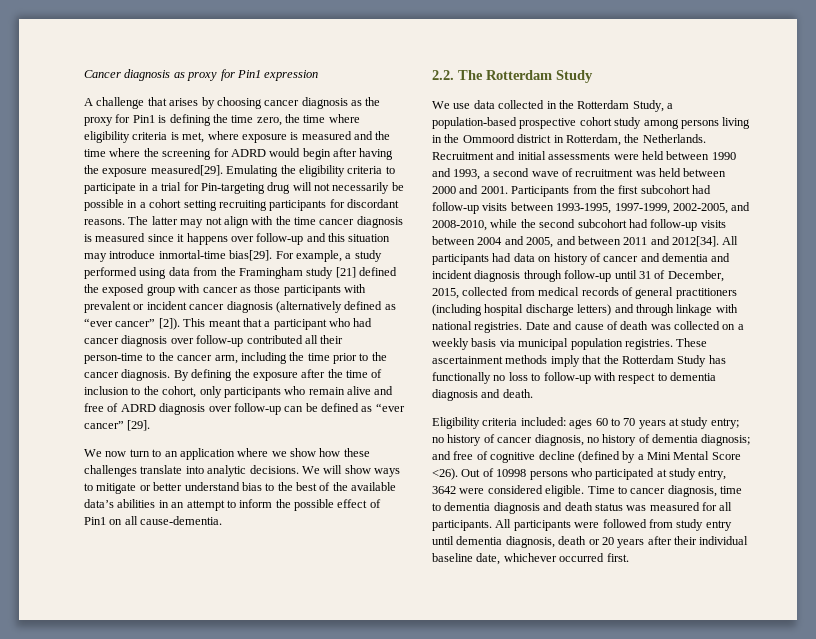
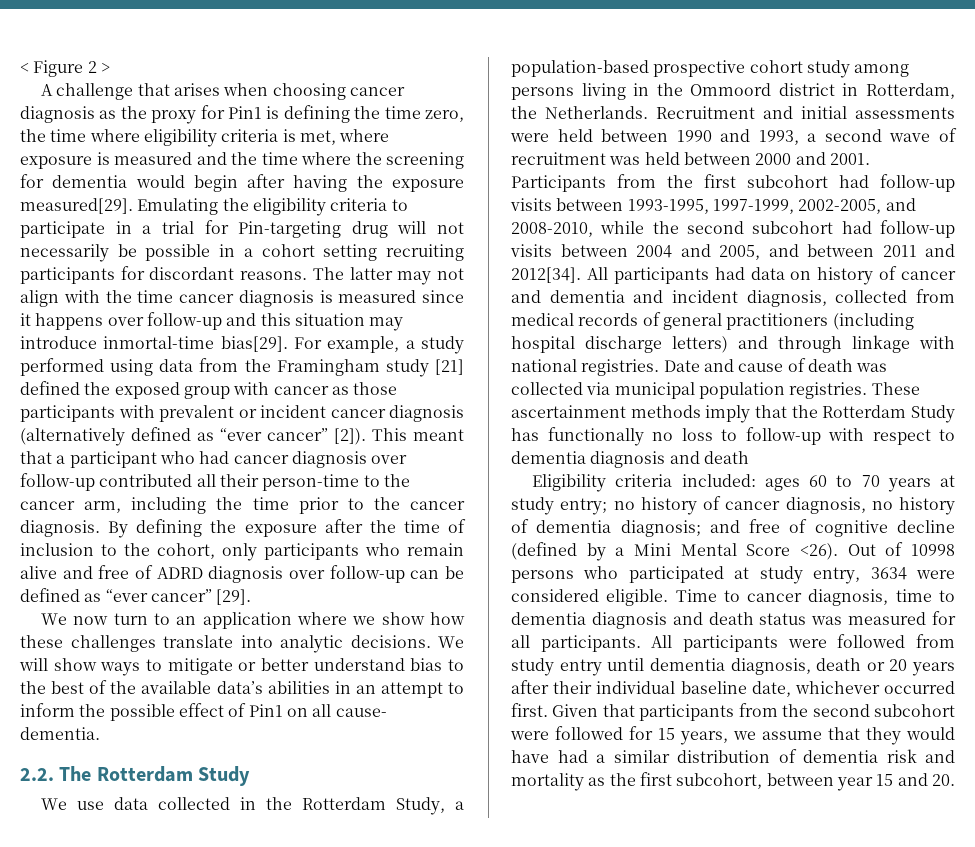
- Cancer diagnosis as proxy for Pin1 expression
+ < Figure 2 >
- A challenge that arises by choosing cancer diagnosis as the proxy for Pin1 is defining the time zero, the time where eligibility criteria is met, where exposure is measured and the time where the screening for ADRD would begin after having the exposure measured[29].
+ A challenge that arises when choosing cancer diagnosis as the proxy for Pin1 is defining the time zero, the time where eligibility criteria is met, where exposure is measured and the time where the screening for dementia would begin after having the exposure measured[29].
- We will show ways to mitigate or better understand bias to the best of the available data’s abilities in an attempt to inform the possible effect of Pin1 on all cause-dementia.
+ We will show ways to mitigate or better understand bias to the best of the available data’s abilities in an attempt to inform the possible effect of Pin1 on all cause- dementia.
- All participants had data on history of cancer and dementia and incident diagnosis through follow-up until 31 of December, 2015, collected from medical records of general practitioners (including hospital discharge letters) and through linkage with national registries.
+ All participants had data on history of cancer and dementia and incident diagnosis, collected from medical records of general practitioners (including hospital discharge letters) and through linkage with national registries.
- Date and cause of death was collected on a weekly basis via municipal population registries.
+ Date and cause of death was collected via municipal population registries.
- These ascertainment methods imply that the Rotterdam Study has functionally no loss to follow-up with respect to dementia diagnosis and death.
+ These ascertainment methods imply that the Rotterdam Study has functionally no loss to follow-up with respect to dementia diagnosis and death
- Out of 10998 persons who participated at study entry, 3642 were considered eligible.
+ Out of 10998 persons who participated at study entry, 3634 were considered eligible.
+ Given that participants from the second subcohort were followed for 15 years, we assume that they would have had a similar distribution of dementia risk and mortality as the first subcohort, between year 15 and 20.

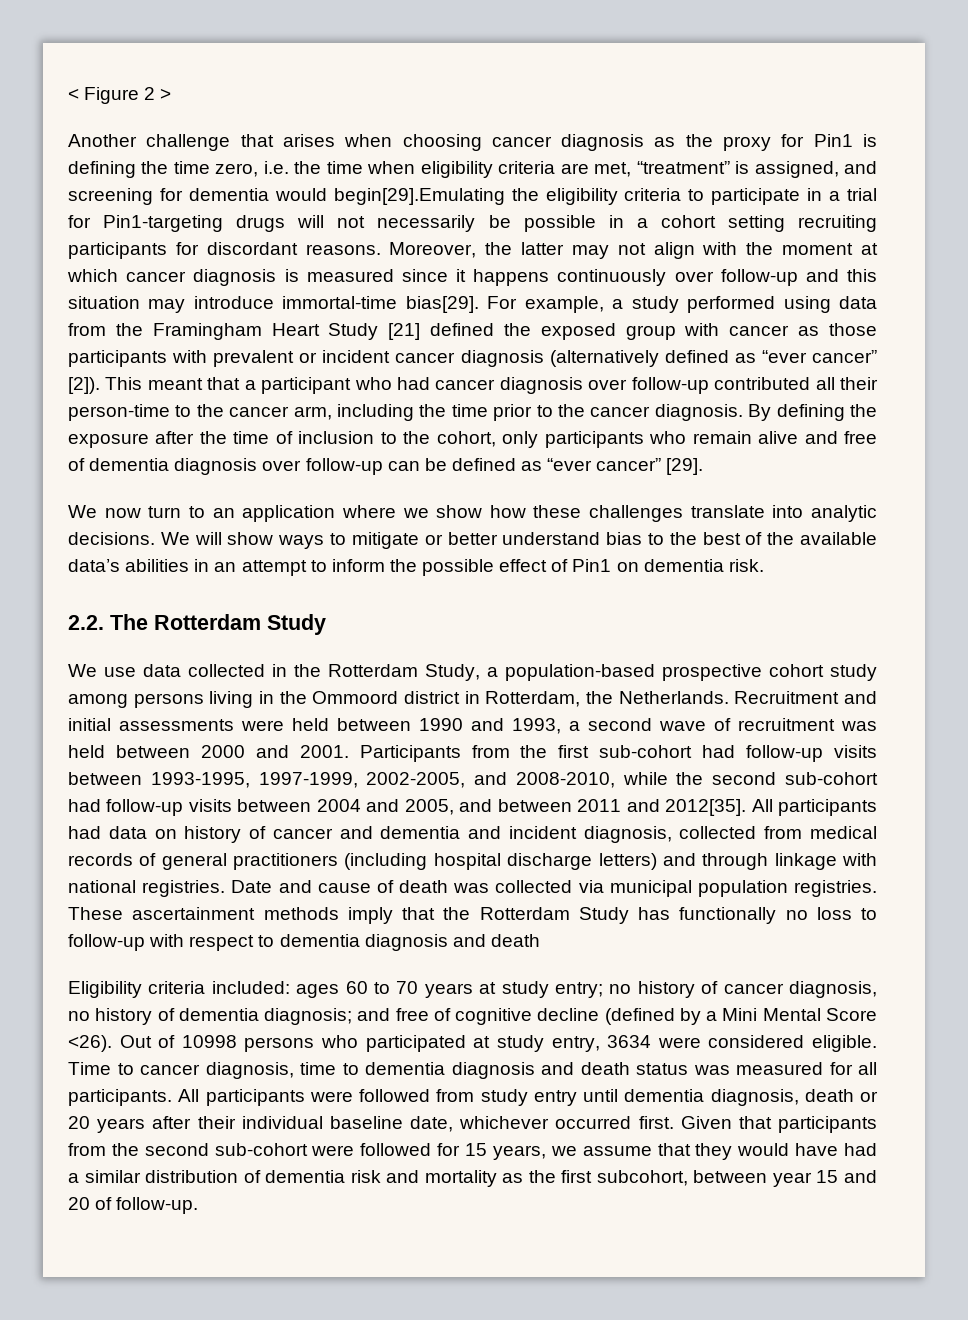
- A challenge that arises when choosing cancer diagnosis as the proxy for Pin1 is defining the time zero, the time where eligibility criteria is met, where exposure is measured and the time where the screening for dementia would begin after having the exposure measured[29]. Emulating the eligibility criteria to participate in a trial for Pin-targeting drug will not necessarily be possible in a cohort setting recruiting participants for discordant reasons.
+ Another challenge that arises when choosing cancer diagnosis as the proxy for Pin1 is defining the time zero, i.e. the time when eligibility criteria are met, “treatment” is assigned, and screening for dementia would begin[29].Emulating the eligibility criteria to participate in a trial for Pin1-targeting drugs will not necessarily be possible in a cohort setting recruiting participants for discordant reasons.
- The latter may not align with the time cancer diagnosis is measured since it happens over follow-up and this situation may introduce inmortal-time bias[29].
+ Moreover, the latter may not align with the moment at which cancer diagnosis is measured since it happens continuously over follow-up and this situation may introduce immortal-time bias[29].
- For example, a study performed using data from the Framingham study [21] defined the exposed group with cancer as those participants with prevalent or incident cancer diagnosis (alternatively defined as “ever cancer” [2]).
+ For example, a study performed using data from the Framingham Heart Study [21] defined the exposed group with cancer as those participants with prevalent or incident cancer diagnosis (alternatively defined as “ever cancer” [2]).
- By defining the exposure after the time of inclusion to the cohort, only participants who remain alive and free of ADRD diagnosis over follow-up can be defined as “ever cancer” [29].
+ By defining the exposure after the time of inclusion to the cohort, only participants who remain alive and free of dementia diagnosis over follow-up can be defined as “ever cancer” [29].
- We will show ways to mitigate or better understand bias to the best of the available data’s abilities in an attempt to inform the possible effect of Pin1 on all cause- dementia.
+ We will show ways to mitigate or better understand bias to the best of the available data’s abilities in an attempt to inform the possible effect of Pin1 on dementia risk.
- Participants from the first subcohort had follow-up visits between 1993-1995, 1997-1999, 2002-2005, and 2008-2010, while the second subcohort had follow-up visits between 2004 and 2005, and between 2011 and 2012[34].
+ Participants from the first sub-cohort had follow-up visits between 1993-1995, 1997-1999, 2002-2005, and 2008-2010, while the second sub-cohort had follow-up visits between 2004 and 2005, and between 2011 and 2012[35].
- Given that participants from the second subcohort were followed for 15 years, we assume that they would have had a similar distribution of dementia risk and mortality as the first subcohort, between year 15 and 20.
+ Given that participants from the second sub-cohort were followed for 15 years, we assume that they would have had a similar distribution of dementia risk and mortality as the first subcohort, between year 15 and 20 of follow-up.

